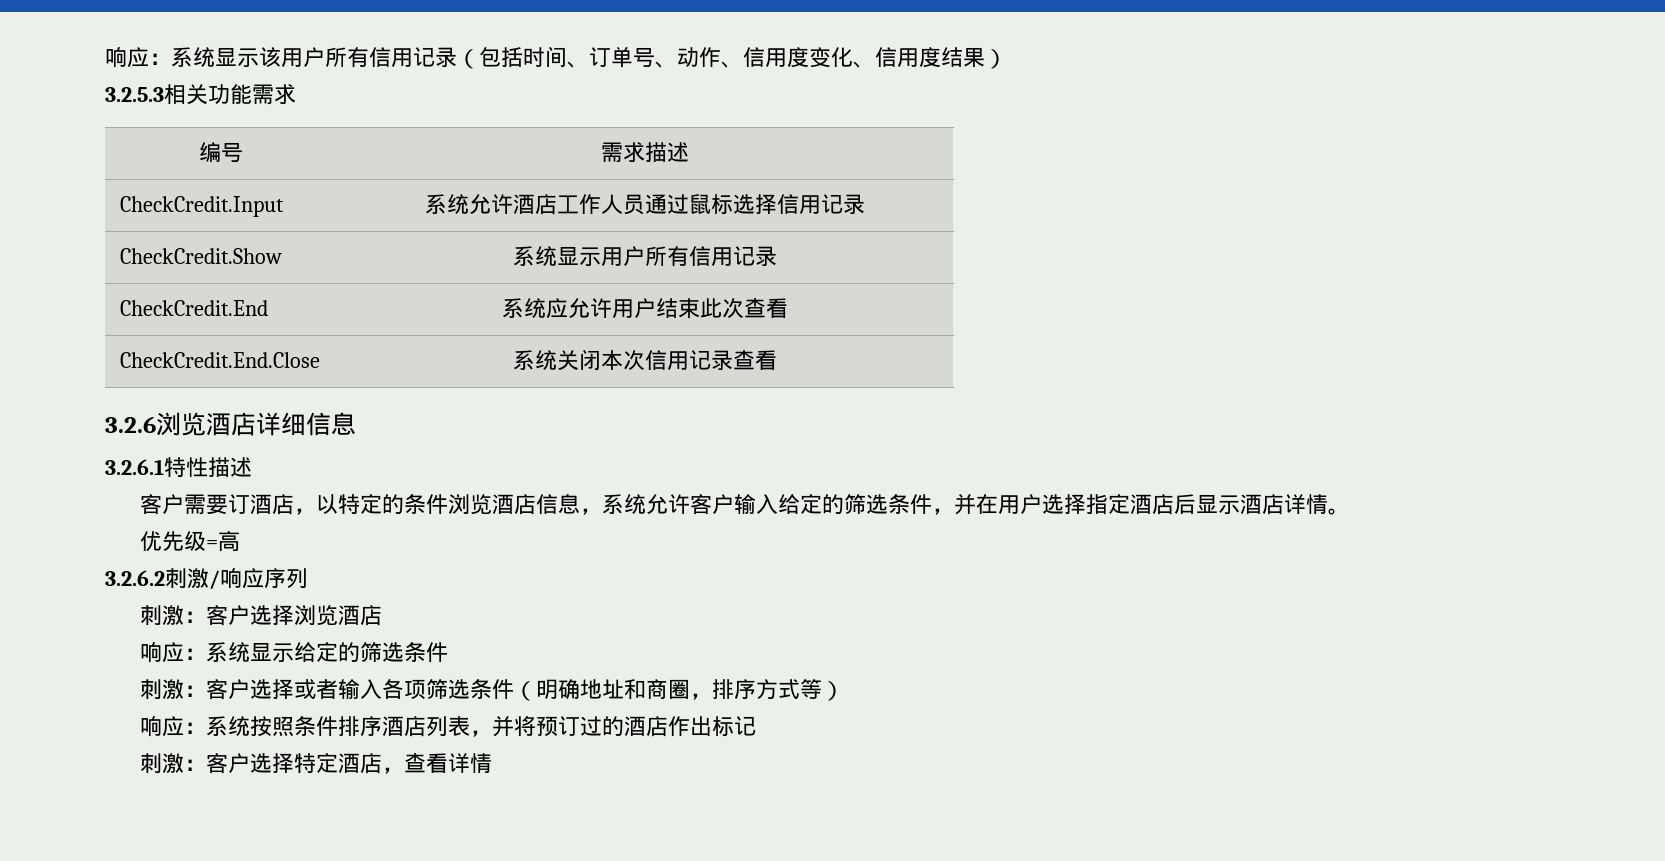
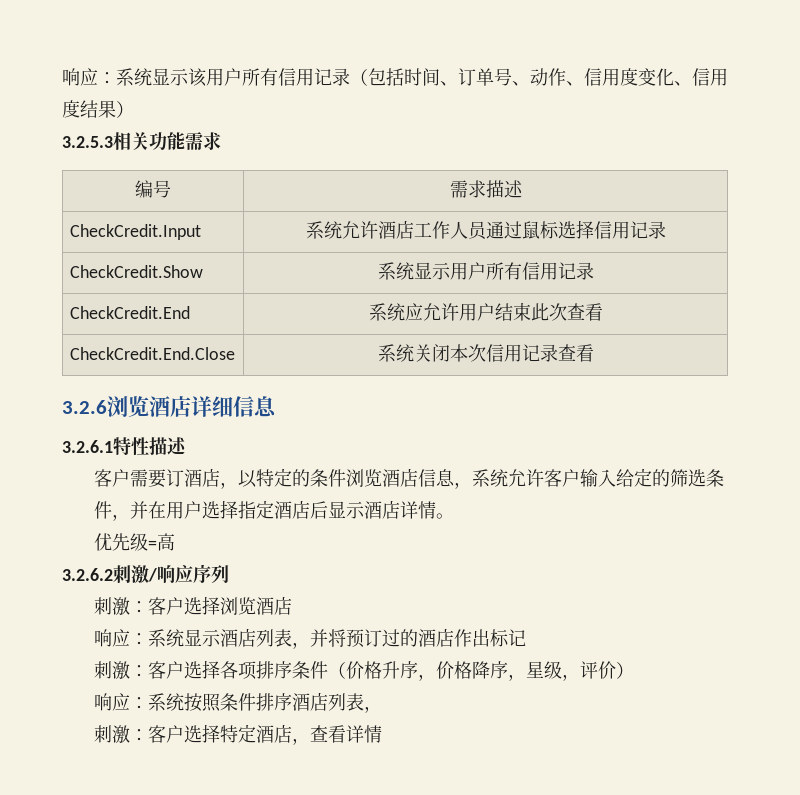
- 响应：系统显示给定的筛选条件
- 刺激：客户选择或者输入各项筛选条件（明确地址和商圈，排序方式等）
- 响应：系统按照条件排序酒店列表，并将预订过的酒店作出标记
+ 响应：系统显示酒店列表，并将预订过的酒店作出标记
+ 刺激：客户选择各项排序条件（价格升序，价格降序，星级，评价）
+ 响应：系统按照条件排序酒店列表，

